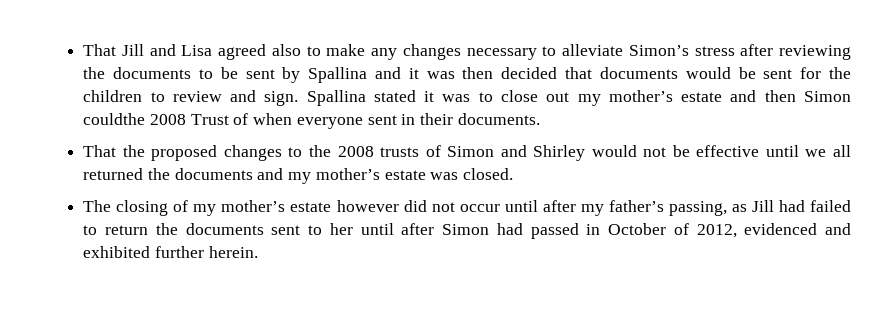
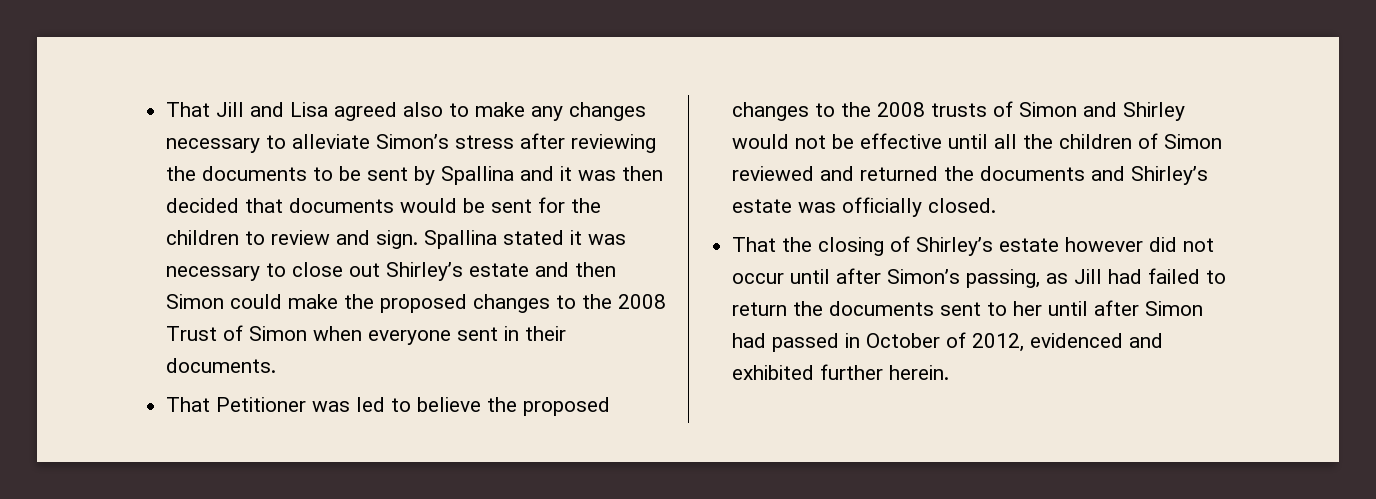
- Spallina stated it was to close out my mother’s estate and then Simon couldthe 2008 Trust of when everyone sent in their documents.
+ Spallina stated it was necessary to close out Shirley’s estate and then Simon could make the proposed changes to the 2008 Trust of Simon when everyone sent in their documents.
- That the proposed changes to the 2008 trusts of Simon and Shirley would not be effective until we all returned the documents and my mother’s estate was closed.
+ That Petitioner was led to believe the proposed changes to the 2008 trusts of Simon and Shirley would not be effective until all the children of Simon reviewed and returned the documents and Shirley’s estate was officially closed.
- The closing of my mother’s estate however did not occur until after my father’s passing, as Jill had failed to return the documents sent to her until after Simon had passed in October of 2012, evidenced and exhibited further herein.
+ That the closing of Shirley’s estate however did not occur until after Simon’s passing, as Jill had failed to return the documents sent to her until after Simon had passed in October of 2012, evidenced and exhibited further herein.

